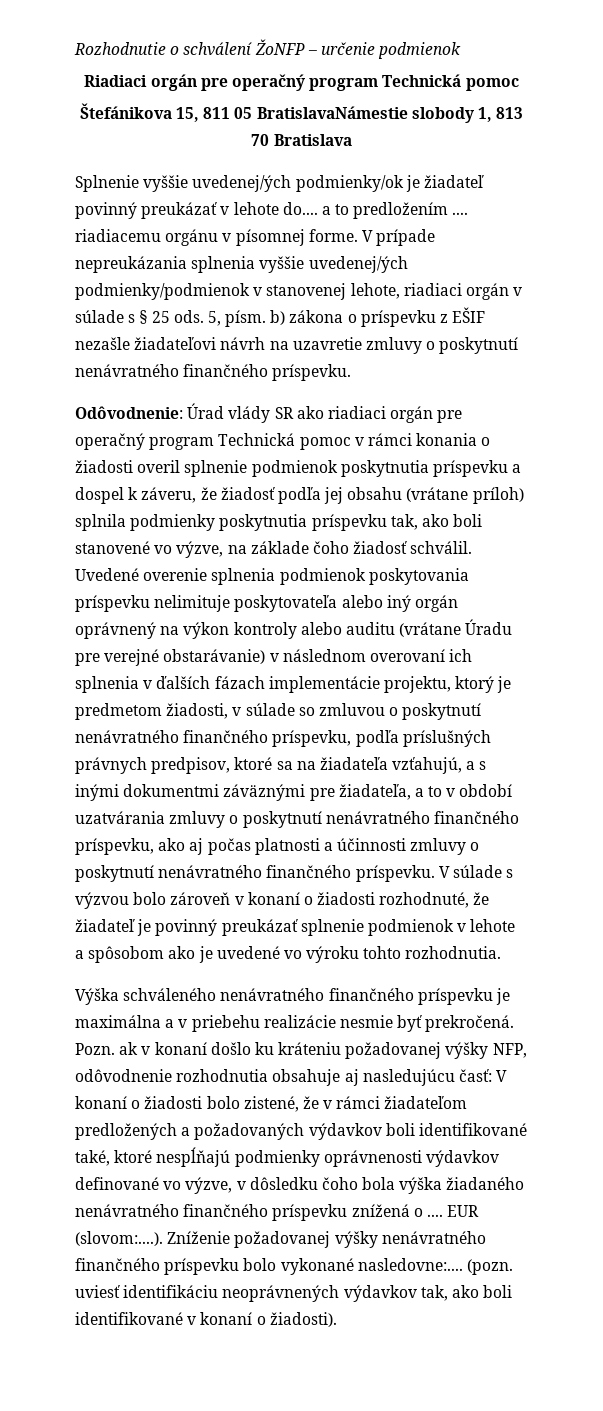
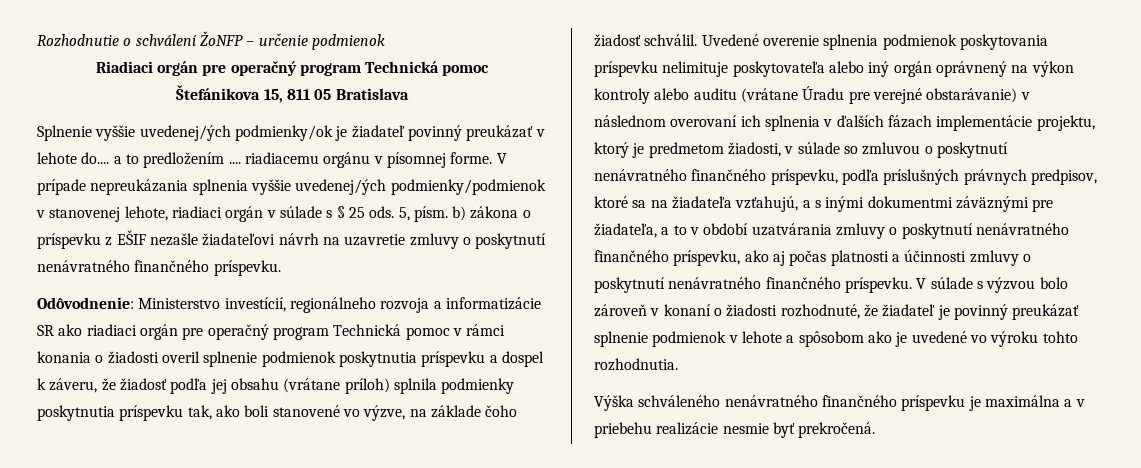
- Štefánikova 15, 811 05 BratislavaNámestie slobody 1, 813 70 Bratislava
+ Štefánikova 15, 811 05 Bratislava
- Odôvodnenie: Úrad vlády SR ako riadiaci orgán pre operačný program Technická pomoc v rámci konania o žiadosti overil splnenie podmienok poskytnutia príspevku a dospel k záveru, že žiadosť podľa jej obsahu (vrátane príloh) splnila podmienky poskytnutia príspevku tak, ako boli stanovené vo výzve, na základe čoho žiadosť schválil.
+ Odôvodnenie: Ministerstvo investícií, regionálneho rozvoja a informatizácie SR ako riadiaci orgán pre operačný program Technická pomoc v rámci konania o žiadosti overil splnenie podmienok poskytnutia príspevku a dospel k záveru, že žiadosť podľa jej obsahu (vrátane príloh) splnila podmienky poskytnutia príspevku tak, ako boli stanovené vo výzve, na základe čoho žiadosť schválil.
- Pozn. ak v konaní došlo ku kráteniu požadovanej výšky NFP, odôvodnenie rozhodnutia obsahuje aj nasledujúcu časť: V konaní o žiadosti bolo zistené, že v rámci žiadateľom predložených a požadovaných výdavkov boli identifikované také, ktoré nespĺňajú podmienky oprávnenosti výdavkov definované vo výzve, v dôsledku čoho bola výška žiadaného nenávratného finančného príspevku znížená o .... EUR (slovom:....). Zníženie požadovanej výšky nenávratného finančného príspevku bolo vykonané nasledovne:.... (pozn. uviesť identifikáciu neoprávnených výdavkov tak, ako boli identifikované v konaní o žiadosti).

